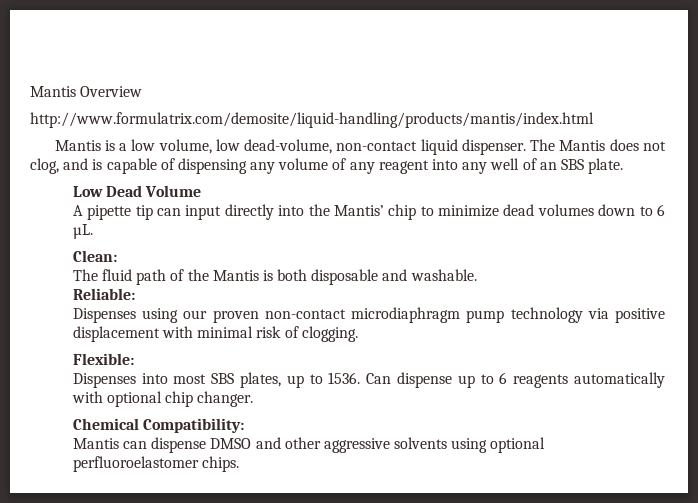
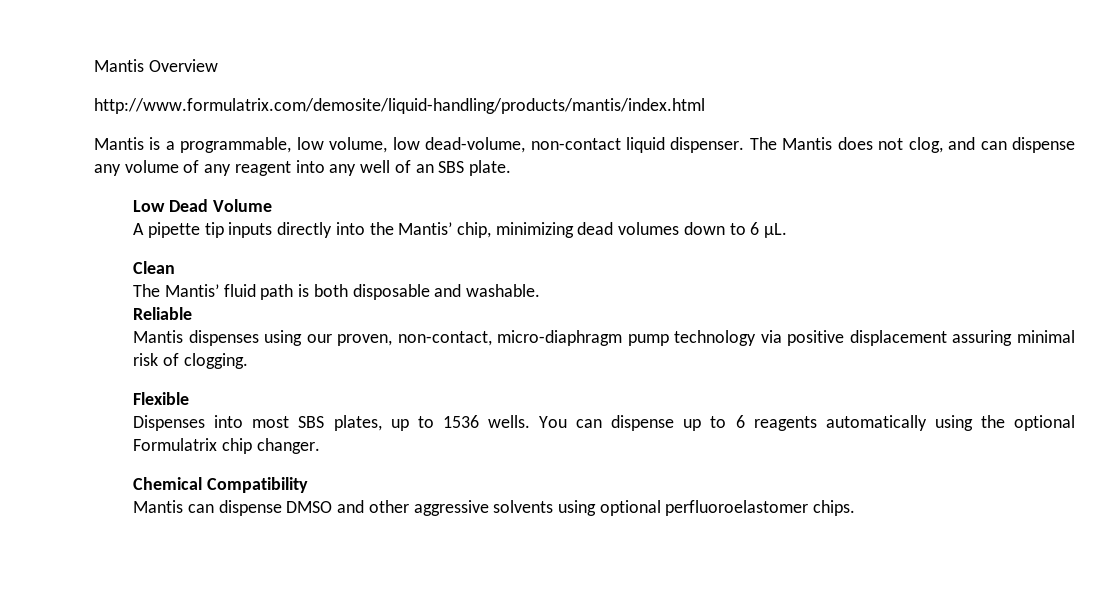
- Mantis is a low volume, low dead-volume, non-contact liquid dispenser.
+ Mantis is a programmable, low volume, low dead-volume, non-contact liquid dispenser.
- The Mantis does not clog, and is capable of dispensing any volume of any reagent into any well of an SBS plate.
+ The Mantis does not clog, and can dispense any volume of any reagent into any well of an SBS plate.
- A pipette tip can input directly into the Mantis’ chip to minimize dead volumes down to 6 µL.
+ A pipette tip inputs directly into the Mantis’ chip, minimizing dead volumes down to 6 µL.
- Clean:
- The fluid path of the Mantis is both disposable and washable.
+ Clean
+ The Mantis’ fluid path is both disposable and washable.
- Reliable:
- Dispenses using our proven non-contact microdiaphragm pump technology via positive displacement with minimal risk of clogging.
+ Reliable
+ Mantis dispenses using our proven, non-contact, micro-diaphragm pump technology via positive displacement assuring minimal risk of clogging.
- Flexible:
+ Flexible
- Dispenses into most SBS plates, up to 1536. Can dispense up to 6 reagents automatically with optional chip changer.
+ Dispenses into most SBS plates, up to 1536 wells. You can dispense up to 6 reagents automatically using the optional Formulatrix chip changer.
- Chemical Compatibility:
+ Chemical Compatibility

